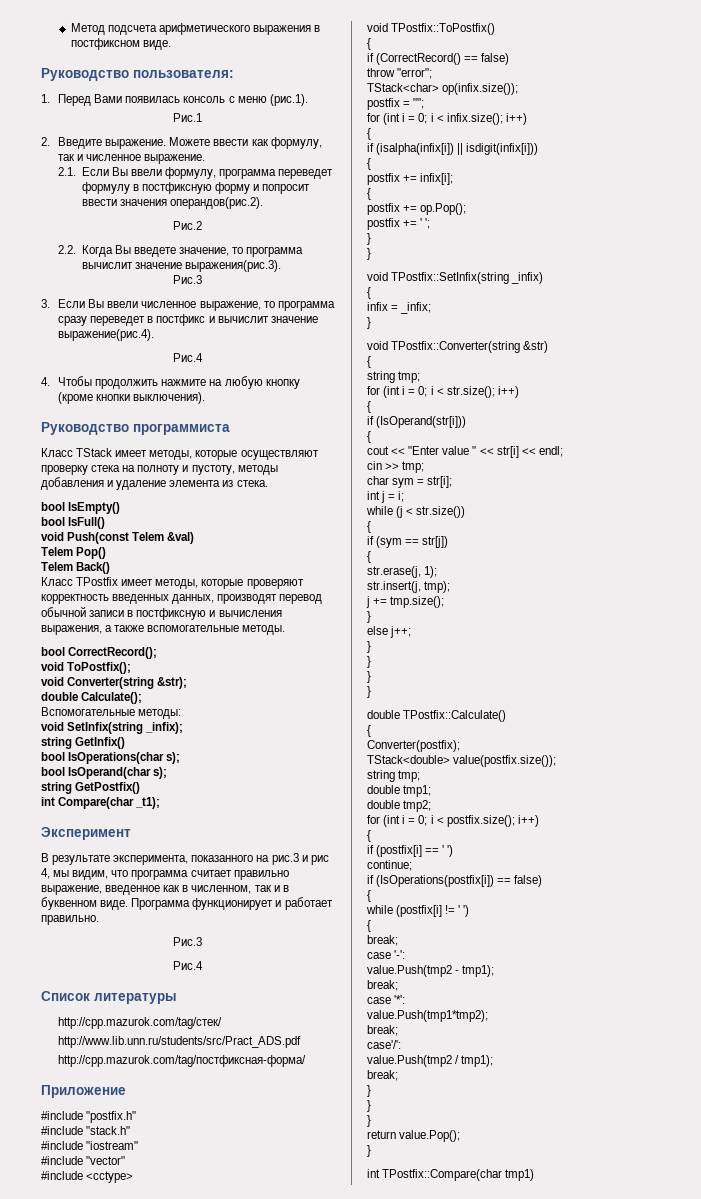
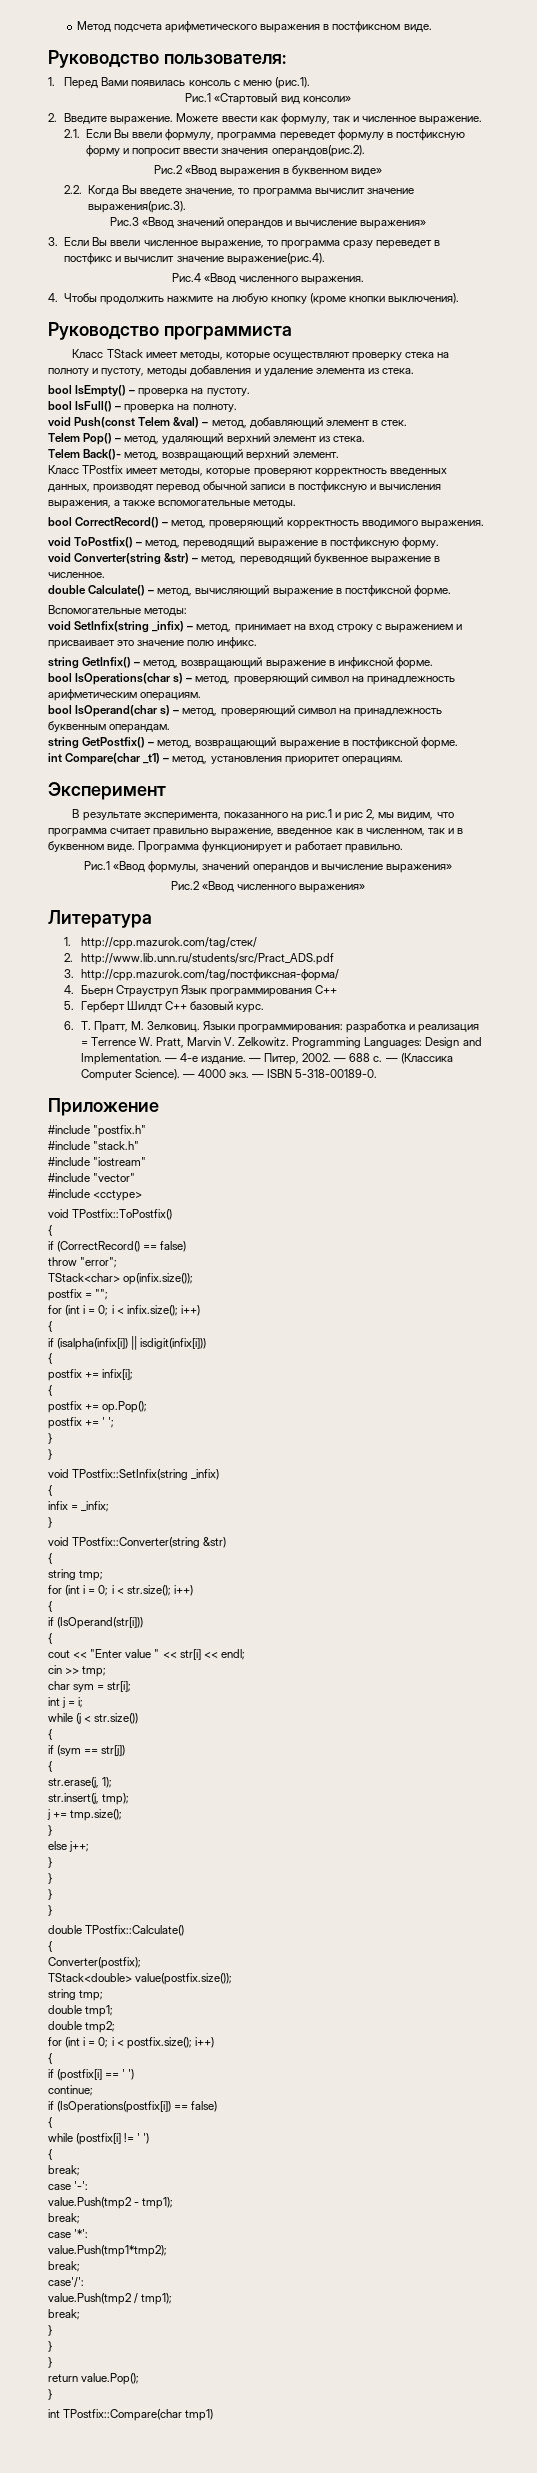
- Рис.1
+ Рис.1 «Стартовый вид консоли»
- Рис.2
+ Рис.2 «Ввод выражения в буквенном виде»
  2.2. Когда Вы введете значение, то программа вычислит значение выражения(рис.3).
- Рис.3
+ Рис.3 «Ввод значений операндов и вычисление выражения»
  3. Если Вы ввели численное выражение, то программа сразу переведет в постфикс и вычислит значение выражение(рис.4).
- Рис.4
+ Рис.4 «Ввод численного выражения.
- bool IsEmpty()
- bool IsFull()
- void Push(const Telem &val)
- Telem Pop()
- Telem Back()
+ bool IsEmpty() – проверка на пустоту.
+ bool IsFull() – проверка на полноту.
+ void Push(const Telem &val) – метод, добавляющий элемент в стек.
+ Telem Pop() – метод, удаляющий верхний элемент из стека.
+ Telem Back()- метод, возвращающий верхний элемент.
- bool CorrectRecord();
- void ToPostfix();
- void Converter(string &str);
- double Calculate();
+ bool CorrectRecord() – метод, проверяющий корректность вводимого выражения.
+ void ToPostfix() – метод, переводящий выражение в постфиксную форму.
+ void Converter(string &str) – метод, переводящий буквенное выражение в численное.
+ double Calculate() – метод, вычисляющий выражение в постфиксной форме.
  Вспомогательные методы:
- void SetInfix(string _infix);
- string GetInfix()
- bool IsOperations(char s);
- bool IsOperand(char s);
- string GetPostfix()
- int Compare(char _t1);
+ void SetInfix(string _infix) – метод, принимает на вход строку с выражением и присваивает это значение полю инфикс.
+ string GetInfix() – метод, возвращающий выражение в инфиксной форме.
+ bool IsOperations(char s) – метод, проверяющий символ на принадлежность арифметическим операциям.
+ bool IsOperand(char s) – метод, проверяющий символ на принадлежность буквенным операндам.
+ string GetPostfix() – метод, возвращающий выражение в постфиксной форме.
+ int Compare(char _t1) – метод, установления приоритет операциям.
- В результате эксперимента, показанного на рис.3 и рис 4, мы видим, что программа считает правильно выражение, введенное как в численном, так и в буквенном виде.
+ В результате эксперимента, показанного на рис.1 и рис 2, мы видим, что программа считает правильно выражение, введенное как в численном, так и в буквенном виде.
  Программа функционирует и работает правильно.
- Рис.3
- Рис.4
- Список литературы
- http://cpp.mazurok.com/tag/стек/
+ Рис.1 «Ввод формулы, значений операндов и вычисление выражения»
+ Рис.2 «Ввод численного выражения»
+ Литература
+ 1. http://cpp.mazurok.com/tag/стек/
- http://www.lib.unn.ru/students/src/Pract_ADS.pdf
+ 2. http://www.lib.unn.ru/students/src/Pract_ADS.pdf
- http://cpp.mazurok.com/tag/постфиксная-форма/
+ 3. http://cpp.mazurok.com/tag/постфиксная-форма/
+ 4. Бьерн Страуструп Язык программирования С++
+ 5. Герберт Шилдт С++ базовый курс.
+ 6. Т. Пратт, М. Зелковиц. Языки программирования: разработка и реализация = Terrence W. Pratt, Marvin V. Zelkowitz. Programming Languages: Design and Implementation. — 4-е издание. — Питер, 2002. — 688 с. — (Классика Computer Science). — 4000 экз. — ISBN 5-318-00189-0.

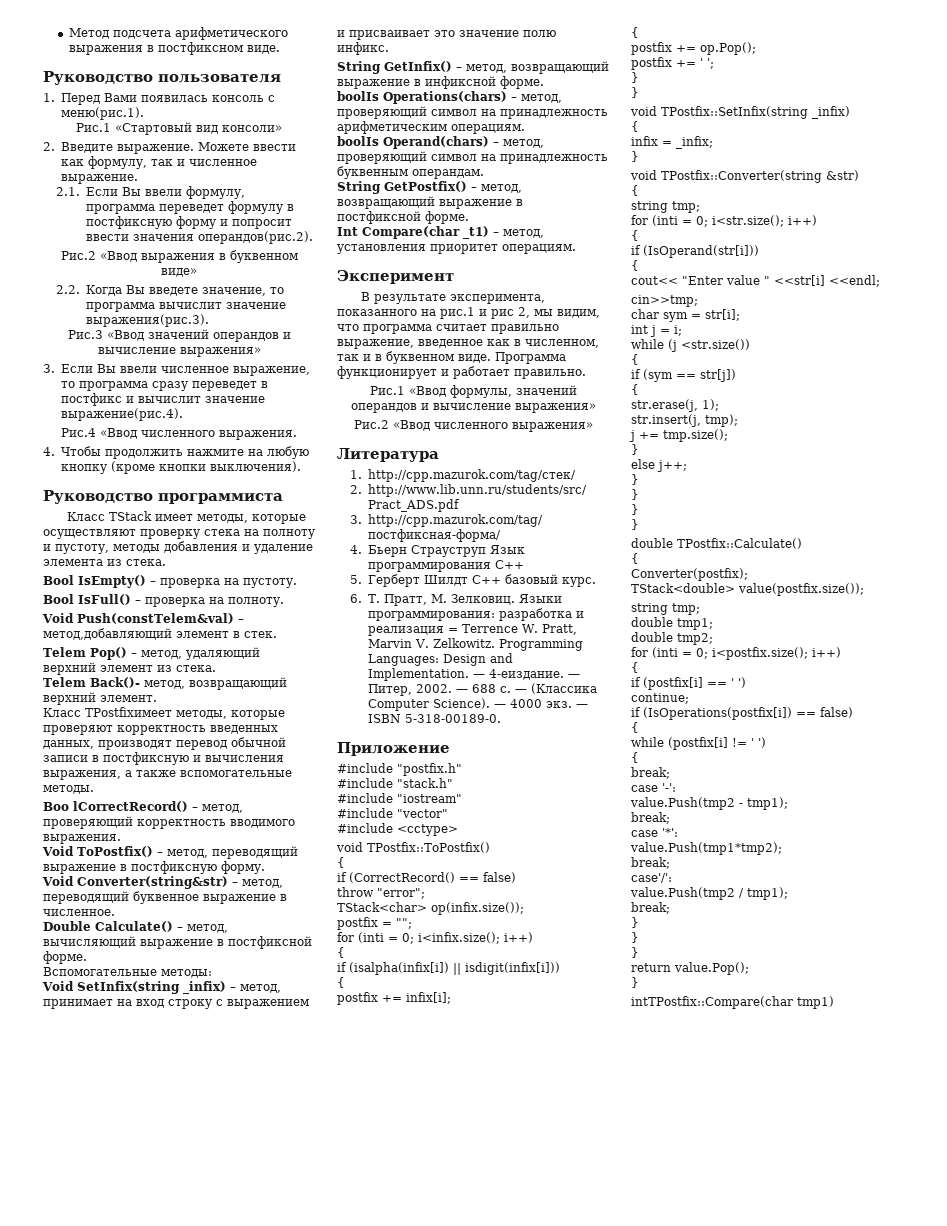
- Руководство пользователя:
+ Руководство пользователя
- 1. Перед Вами появилась консоль с меню (рис.1).
+ 1. Перед Вами появилась консоль с меню(рис.1).
- bool IsEmpty() – проверка на пустоту.
+ Bool IsEmpty() – проверка на пустоту.
- bool IsFull() – проверка на полноту.
+ Bool IsFull() – проверка на полноту.
- void Push(const Telem &val) – метод, добавляющий элемент в стек.
+ Void Push(constTelem&val) – метод,добавляющий элемент в стек.
- Класс TPostfix имеет методы, которые проверяют корректность введенных данных, производят перевод обычной записи в постфиксную и вычисления выражения, а также вспомогательные методы.
+ Класс TPostfixимеет методы, которые проверяют корректность введенных данных, производят перевод обычной записи в постфиксную и вычисления выражения, а также вспомогательные методы.
- bool CorrectRecord() – метод, проверяющий корректность вводимого выражения.
+ Boo lCorrectRecord() – метод, проверяющий корректность вводимого выражения.
- void ToPostfix() – метод, переводящий выражение в постфиксную форму.
+ Void ToPostfix() – метод, переводящий выражение в постфиксную форму.
- void Converter(string &str) – метод, переводящий буквенное выражение в численное.
+ Void Converter(string&str) – метод, переводящий буквенное выражение в численное.
- double Calculate() – метод, вычисляющий выражение в постфиксной форме.
+ Double Calculate() – метод, вычисляющий выражение в постфиксной форме.
- void SetInfix(string _infix) – метод, принимает на вход строку с выражением и присваивает это значение полю инфикс.
+ Void SetInfix(string _infix) – метод, принимает на вход строку с выражением и присваивает это значение полю инфикс.
- string GetInfix() – метод, возвращающий выражение в инфиксной форме.
+ String GetInfix() – метод, возвращающий выражение в инфиксной форме.
- bool IsOperations(char s) – метод, проверяющий символ на принадлежность арифметическим операциям.
+ boolIs Operations(chars) – метод, проверяющий символ на принадлежность арифметическим операциям.
- bool IsOperand(char s) – метод, проверяющий символ на принадлежность буквенным операндам.
+ boolIs Operand(chars) – метод, проверяющий символ на принадлежность буквенным операндам.
- string GetPostfix() – метод, возвращающий выражение в постфиксной форме.
+ String GetPostfix() – метод, возвращающий выражение в постфиксной форме.
- int Compare(char _t1) – метод, установления приоритет операциям.
+ Int Compare(char _t1) – метод, установления приоритет операциям.
- — 4-е издание.
+ — 4-еиздание.
- for (int i = 0; i < infix.size(); i++)
+ for (inti = 0; i<infix.size(); i++)
- for (int i = 0; i < str.size(); i++)
+ for (inti = 0; i<str.size(); i++)
- cout << "Enter value " << str[i] << endl;
- cin >> tmp;
+ cout<< "Enter value " <<str[i] <<endl;
+ cin>>tmp;
- while (j < str.size())
+ while (j <str.size())
- for (int i = 0; i < postfix.size(); i++)
+ for (inti = 0; i<postfix.size(); i++)
- int TPostfix::Compare(char tmp1)
+ intTPostfix::Compare(char tmp1)

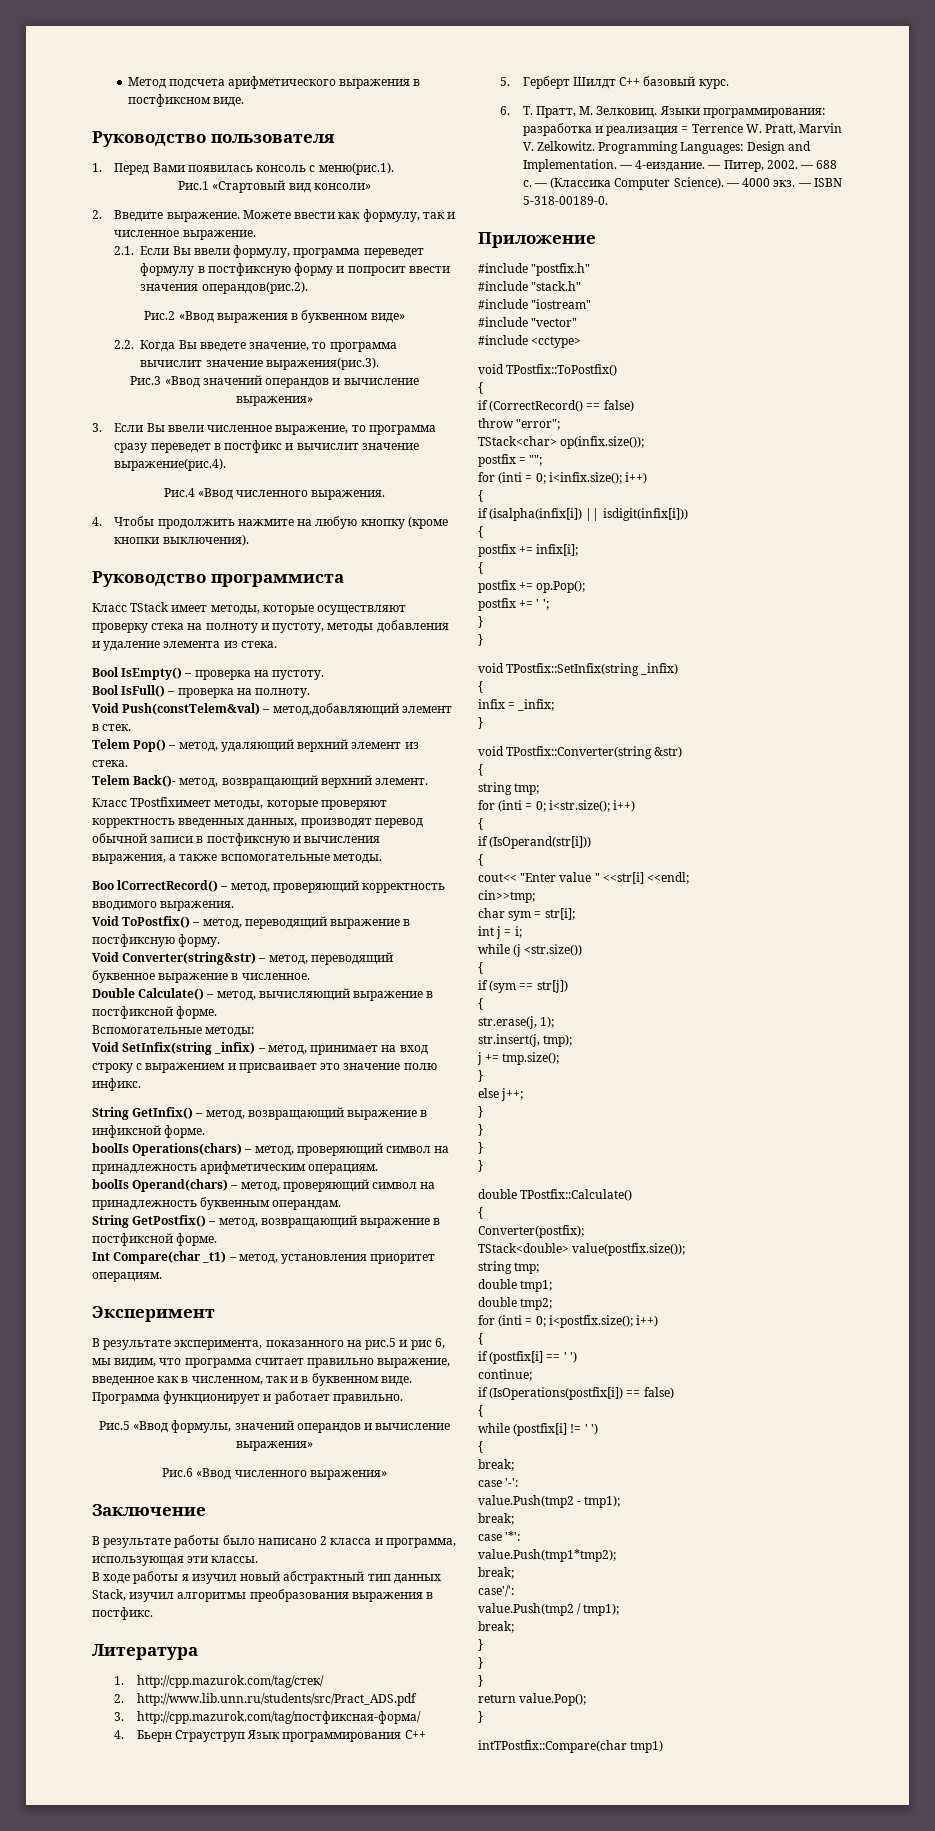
- В результате эксперимента, показанного на рис.1 и рис 2, мы видим, что программа считает правильно выражение, введенное как в численном, так и в буквенном виде.
+ В результате эксперимента, показанного на рис.5 и рис 6, мы видим, что программа считает правильно выражение, введенное как в численном, так и в буквенном виде.
- Рис.1 «Ввод формулы, значений операндов и вычисление выражения»
+ Рис.5 «Ввод формулы, значений операндов и вычисление выражения»
- Рис.2 «Ввод численного выражения»
+ Рис.6 «Ввод численного выражения»
+ Заключение
+ В результате работы было написано 2 класса и программа, использующая эти классы.
+ В ходе работы я изучил новый абстрактный тип данных Stack, изучил алгоритмы преобразования выражения в постфикс.

